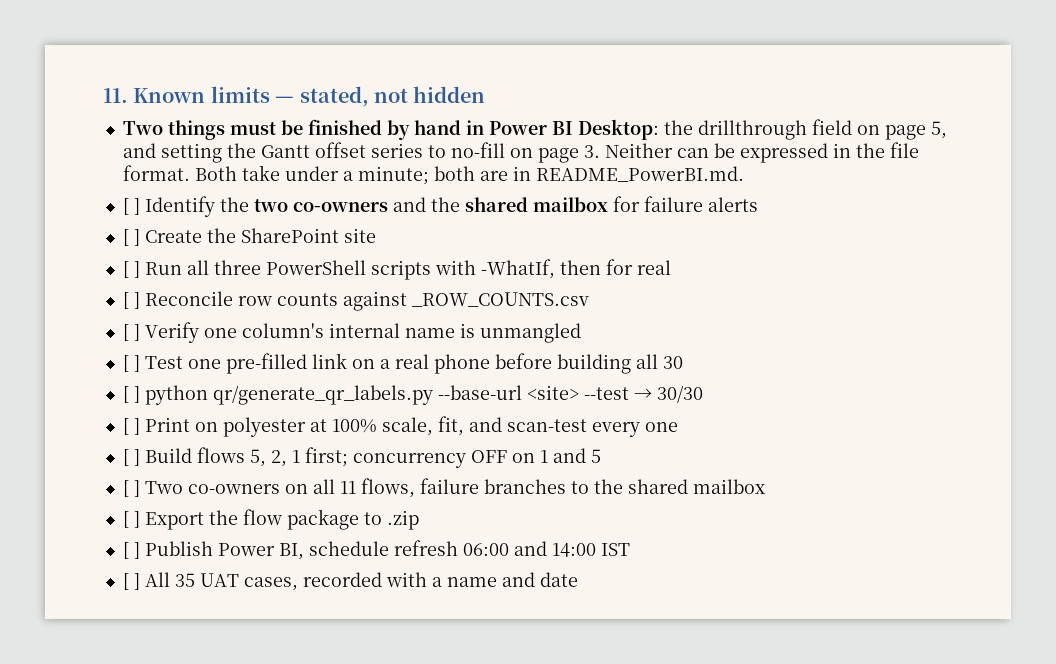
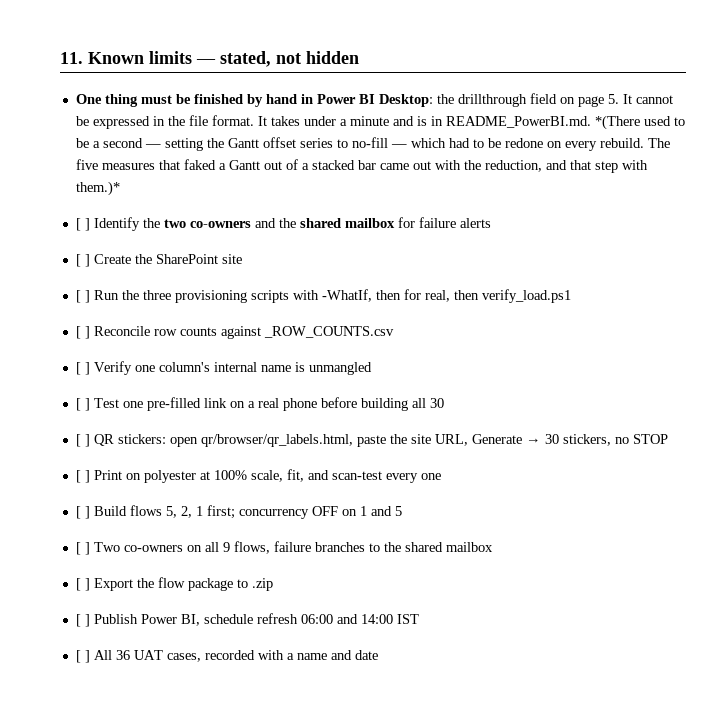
- Two things must be finished by hand in Power BI Desktop: the drillthrough field on page 5, and setting the Gantt offset series to no-fill on page 3. Neither can be expressed in the file format. Both take under a minute; both are in README_PowerBI.md.
+ One thing must be finished by hand in Power BI Desktop: the drillthrough field on page 5. It cannot be expressed in the file format. It takes under a minute and is in README_PowerBI.md. *(There used to be a second — setting the Gantt offset series to no-fill — which had to be redone on every rebuild. The five measures that faked a Gantt out of a stacked bar came out with the reduction, and that step with them.)*
- [ ] Run all three PowerShell scripts with -WhatIf, then for real
+ [ ] Run the three provisioning scripts with -WhatIf, then for real, then verify_load.ps1
- [ ] python qr/generate_qr_labels.py --base-url <site> --test → 30/30
+ [ ] QR stickers: open qr/browser/qr_labels.html, paste the site URL, Generate → 30 stickers, no STOP
- [ ] Two co-owners on all 11 flows, failure branches to the shared mailbox
+ [ ] Two co-owners on all 9 flows, failure branches to the shared mailbox
- [ ] All 35 UAT cases, recorded with a name and date
+ [ ] All 36 UAT cases, recorded with a name and date

